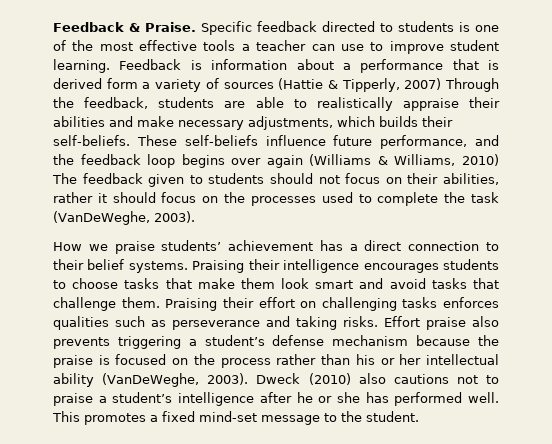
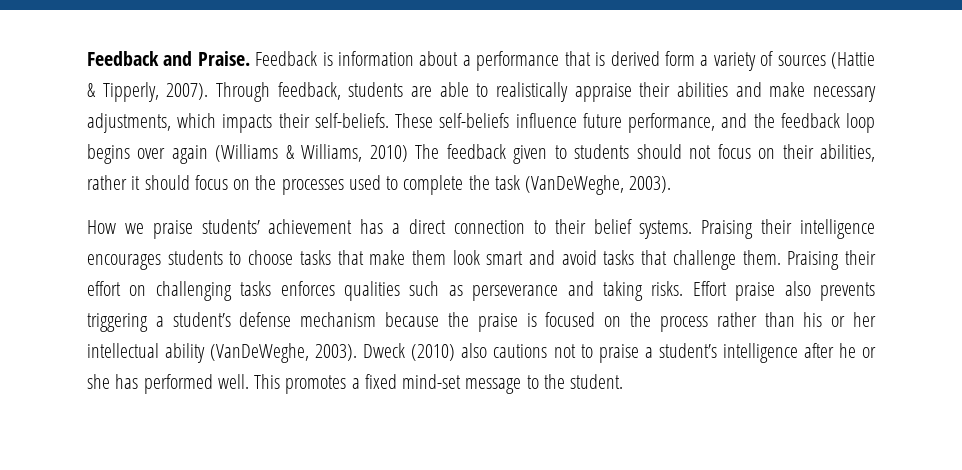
- Feedback & Praise. Specific feedback directed to students is one of the most effective tools a teacher can use to improve student learning.
+ Feedback and Praise.
- Feedback is information about a performance that is derived form a variety of sources (Hattie & Tipperly, 2007) Through the feedback, students are able to realistically appraise their abilities and make necessary adjustments, which builds their self-beliefs.
+ Feedback is information about a performance that is derived form a variety of sources (Hattie & Tipperly, 2007). Through feedback, students are able to realistically appraise their abilities and make necessary adjustments, which impacts their self-beliefs.

